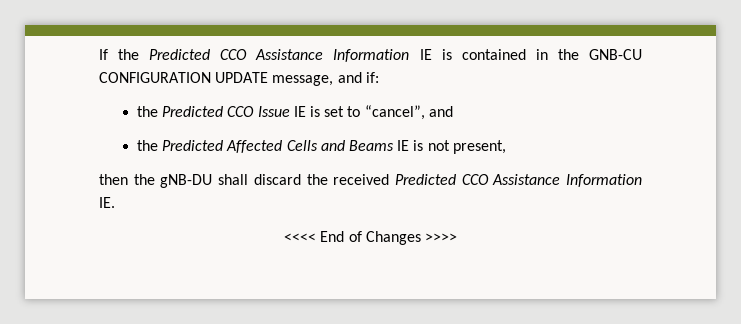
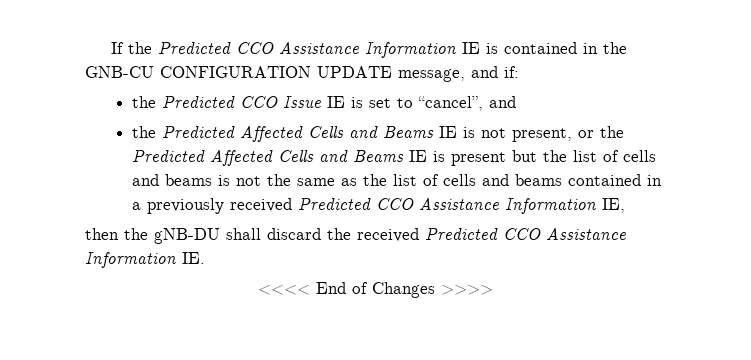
- the Predicted Affected Cells and Beams IE is not present,
+ the Predicted Affected Cells and Beams IE is not present, or the Predicted Affected Cells and Beams IE is present but the list of cells and beams is not the same as the list of cells and beams contained in a previously received Predicted CCO Assistance Information IE,

